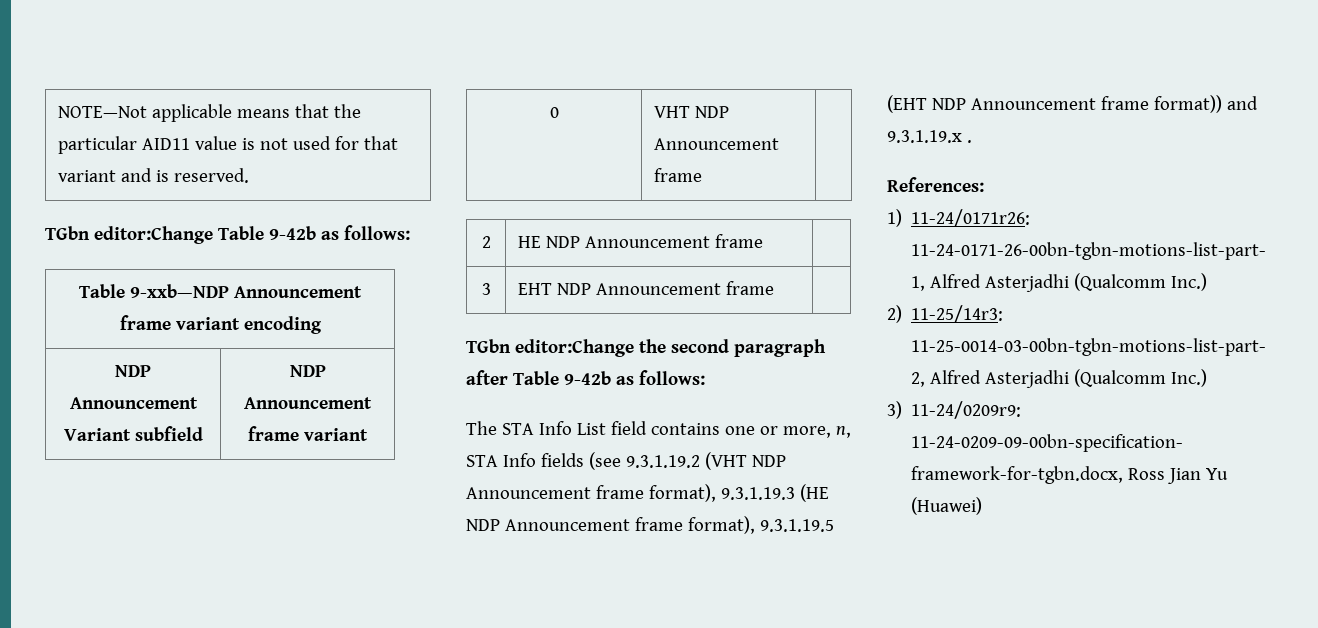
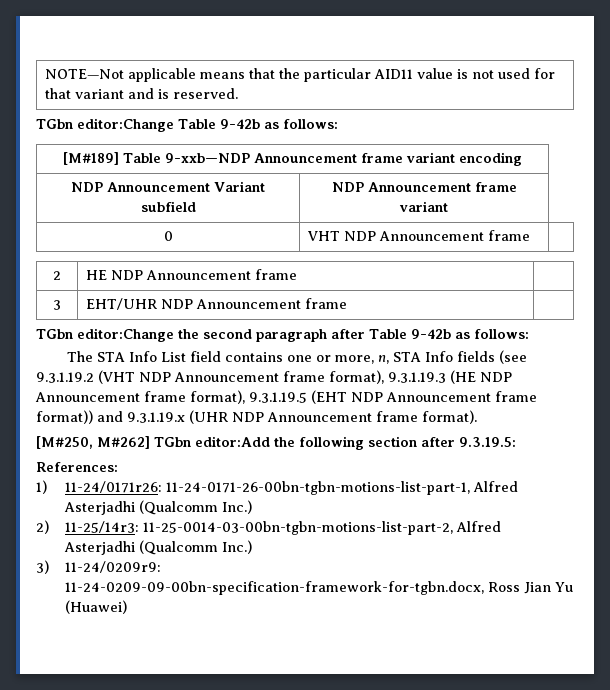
- Table 9-xxb—NDP Announcement frame variant encoding
+ [M#189] Table 9-xxb—NDP Announcement frame variant encoding
- 3 | EHT NDP Announcement frame |
+ 3 | EHT/UHR NDP Announcement frame |
- The STA Info List field contains one or more, n, STA Info fields (see 9.3.1.19.2 (VHT NDP Announcement frame format), 9.3.1.19.3 (HE NDP Announcement frame format), 9.3.1.19.5 (EHT NDP Announcement frame format)) and 9.3.1.19.x .
+ The STA Info List field contains one or more, n, STA Info fields (see 9.3.1.19.2 (VHT NDP Announcement frame format), 9.3.1.19.3 (HE NDP Announcement frame format), 9.3.1.19.5 (EHT NDP Announcement frame format)) and 9.3.1.19.x (UHR NDP Announcement frame format).
+ [M#250, M#262] TGbn editor:Add the following section after 9.3.19.5:

